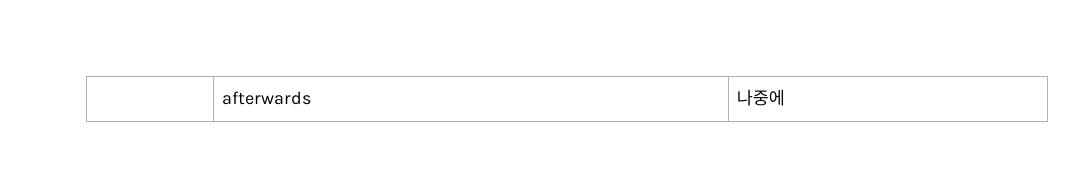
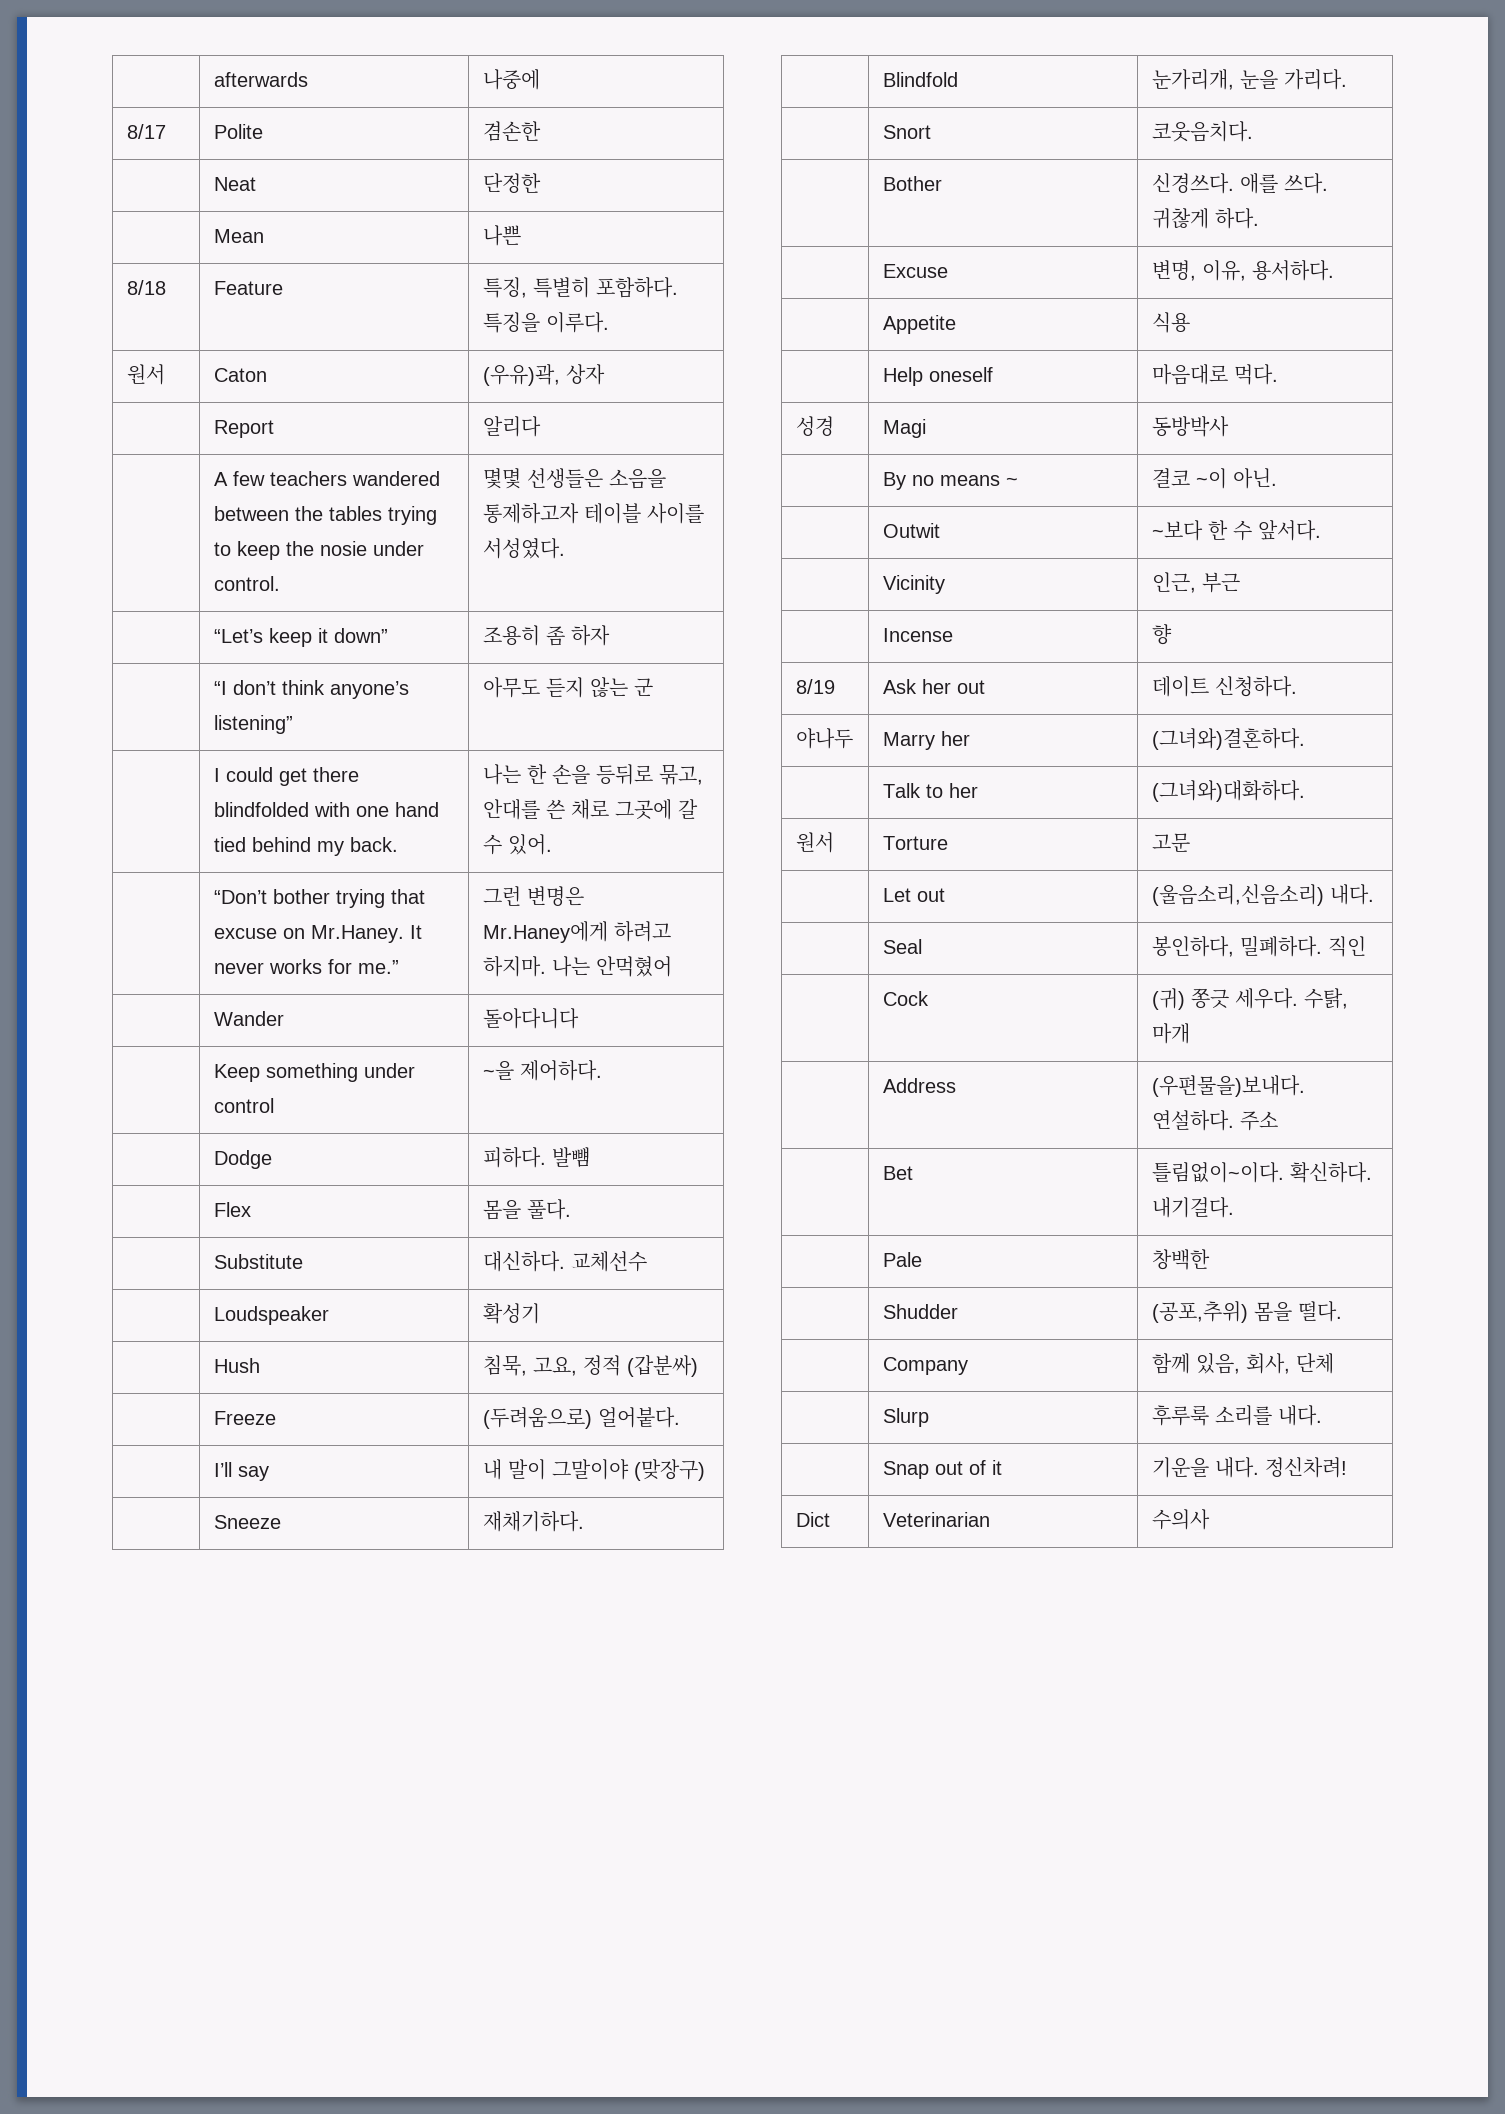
+ 8/17 | Polite | 겸손한
+ | Neat | 단정한
+ | Mean | 나쁜
+ 8/18 | Feature | 특징, 특별히 포함하다. 특징을 이루다.
+ 원서 | Caton | (우유)곽, 상자
+ | Report | 알리다
+ | A few teachers wandered between the tables trying to keep the nosie under control. | 몇몇 선생들은 소음을 통제하고자 테이블 사이를 서성였다.
+ | “Let’s keep it down” | 조용히 좀 하자
+ | “I don’t think anyone’s listening” | 아무도 듣지 않는 군
+ | I could get there blindfolded with one hand tied behind my back. | 나는 한 손을 등뒤로 묶고, 안대를 쓴 채로 그곳에 갈 수 있어.
+ | “Don’t bother trying that excuse on Mr.Haney. It never works for me.” | 그런 변명은 Mr.Haney에게 하려고 하지마. 나는 안먹혔어
+ | Wander | 돌아다니다
+ | Keep something under control | ~을 제어하다.
+ | Dodge | 피하다. 발뻄
+ | Flex | 몸을 풀다.
+ | Substitute | 대신하다. 교체선수
+ | Loudspeaker | 확성기
+ | Hush | 침묵, 고요, 정적 (갑분싸)
+ | Freeze | (두려움으로) 얼어붙다.
+ | I’ll say | 내 말이 그말이야 (맞장구)
+ | Sneeze | 재채기하다.
+ | Blindfold | 눈가리개, 눈을 가리다.
+ | Snort | 코웃음치다.
+ | Bother | 신경쓰다. 애를 쓰다. 귀찮게 하다.
+ | Excuse | 변명, 이유, 용서하다.
+ | Appetite | 식용
+ | Help oneself | 마음대로 먹다.
+ 성경 | Magi | 동방박사
+ | By no means ~ | 결코 ~이 아닌.
+ | Outwit | ~보다 한 수 앞서다.
+ | Vicinity | 인근, 부근
+ | Incense | 향
+ 8/19 | Ask her out | 데이트 신청하다.
+ 야나두 | Marry her | (그녀와)결혼하다.
+ | Talk to her | (그녀와)대화하다.
+ 원서 | Torture | 고문
+ | Let out | (울음소리,신음소리) 내다.
+ | Seal | 봉인하다, 밀폐하다. 직인
+ | Cock | (귀) 쫑긋 세우다. 수탉, 마개
+ | Address | (우편물을)보내다. 연설하다. 주소
+ | Bet | 틀림없이~이다. 확신하다. 내기걸다.
+ | Pale | 창백한
+ | Shudder | (공포,추위) 몸을 떨다.
+ | Company | 함께 있음, 회사, 단체
+ | Slurp | 후루룩 소리를 내다.
+ | Snap out of it | 기운을 내다. 정신차려!
+ Dict | Veterinarian | 수의사

